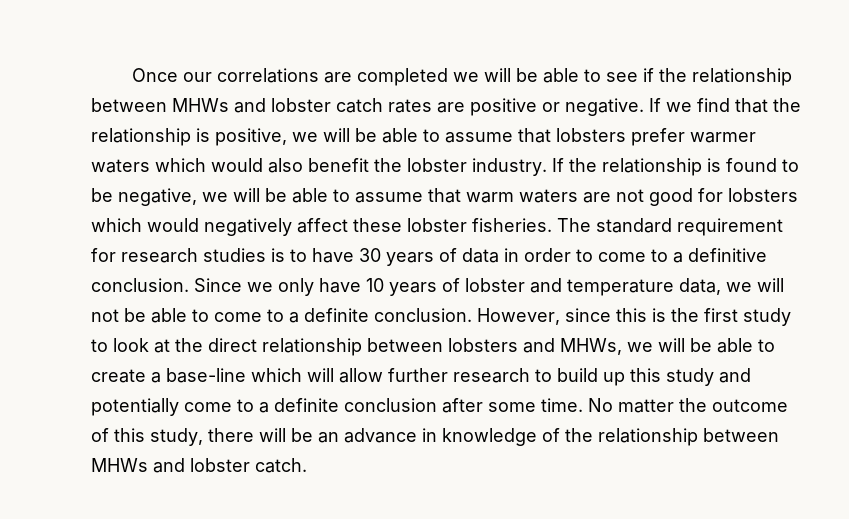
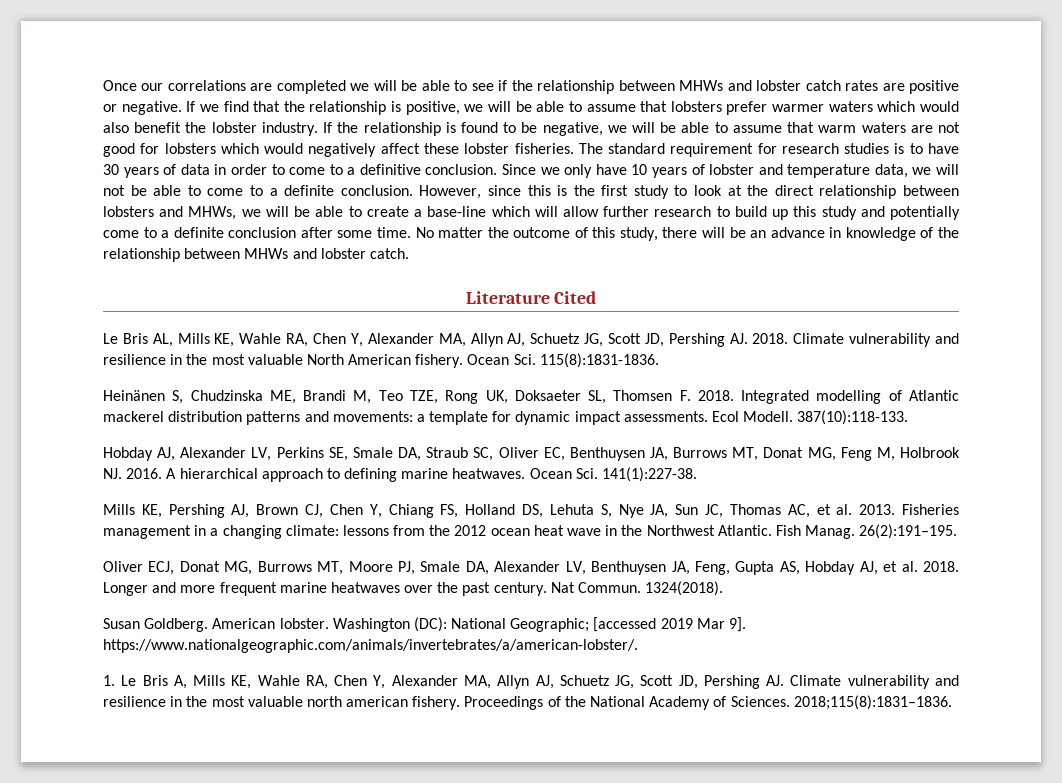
+ Literature Cited
+ Le Bris AL, Mills KE, Wahle RA, Chen Y, Alexander MA, Allyn AJ, Schuetz JG, Scott JD, Pershing AJ. 2018. Climate vulnerability and resilience in the most valuable North American fishery. Ocean Sci. 115(8):1831-1836.
+ Heinänen S, Chudzinska ME, Brandi M, Teo TZE, Rong UK, Doksaeter SL, Thomsen F. 2018. Integrated modelling of Atlantic mackerel distribution patterns and movements: a template for dynamic impact assessments. Ecol Modell. 387(10):118-133.
+ Hobday AJ, Alexander LV, Perkins SE, Smale DA, Straub SC, Oliver EC, Benthuysen JA, Burrows MT, Donat MG, Feng M, Holbrook NJ. 2016. A hierarchical approach to defining marine heatwaves. Ocean Sci. 141(1):227-38.
+ Mills KE, Pershing AJ, Brown CJ, Chen Y, Chiang FS, Holland DS, Lehuta S, Nye JA, Sun JC, Thomas AC, et al. 2013. Fisheries management in a changing climate: lessons from the 2012 ocean heat wave in the Northwest Atlantic. Fish Manag. 26(2):191–195.
+ Oliver ECJ, Donat MG, Burrows MT, Moore PJ, Smale DA, Alexander LV, Benthuysen JA, Feng, Gupta AS, Hobday AJ, et al. 2018. Longer and more frequent marine heatwaves over the past century. Nat Commun. 1324(2018).
+ Susan Goldberg. American lobster. Washington (DC): National Geographic; [accessed 2019 Mar 9]. https://www.nationalgeographic.com/animals/invertebrates/a/american-lobster/.
+ 1. Le Bris A, Mills KE, Wahle RA, Chen Y, Alexander MA, Allyn AJ, Schuetz JG, Scott JD, Pershing AJ. Climate vulnerability and resilience in the most valuable north american fishery. Proceedings of the National Academy of Sciences. 2018;115(8):1831–1836.

